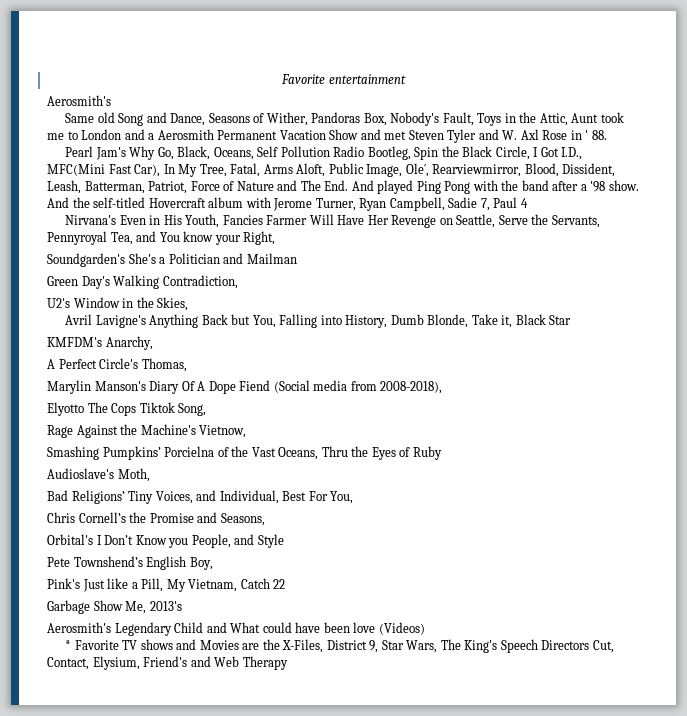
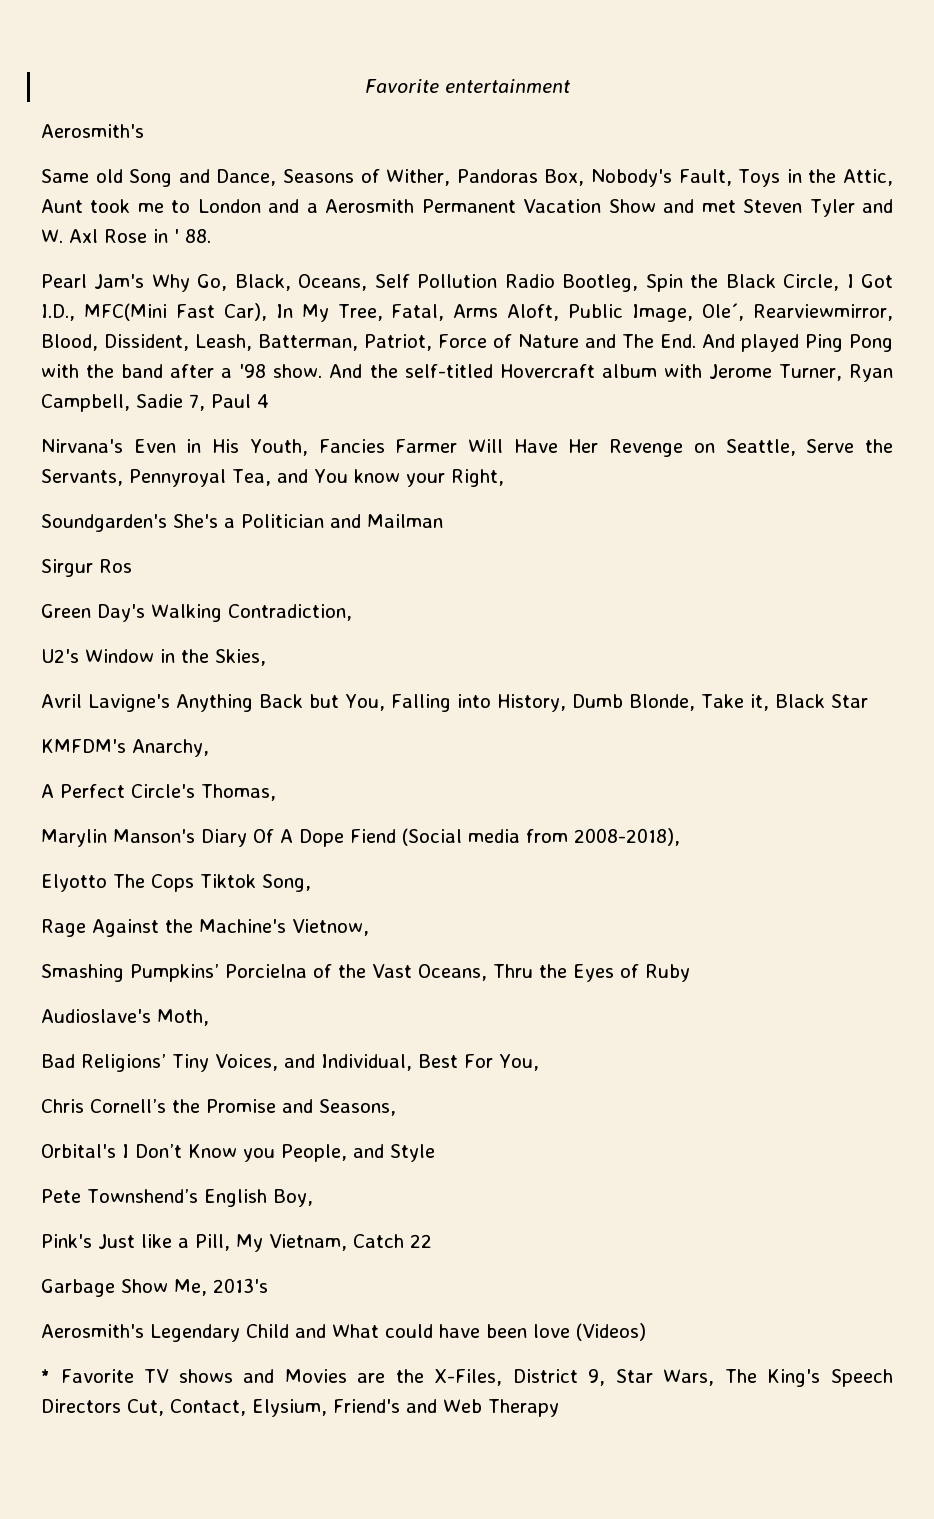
+ Sirgur Ros

